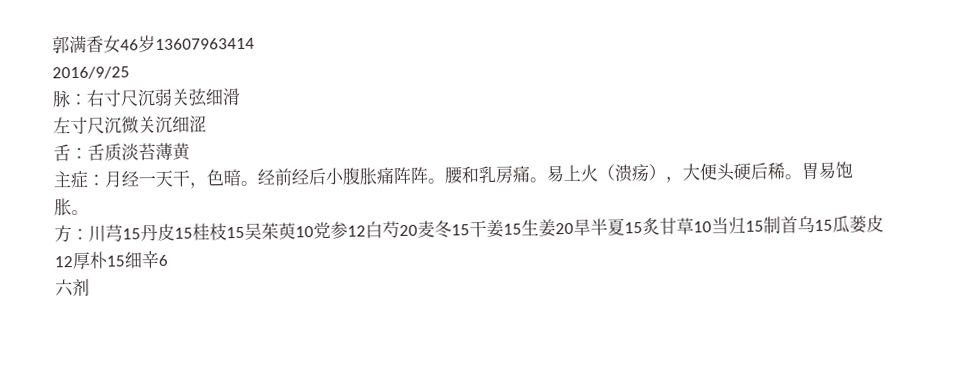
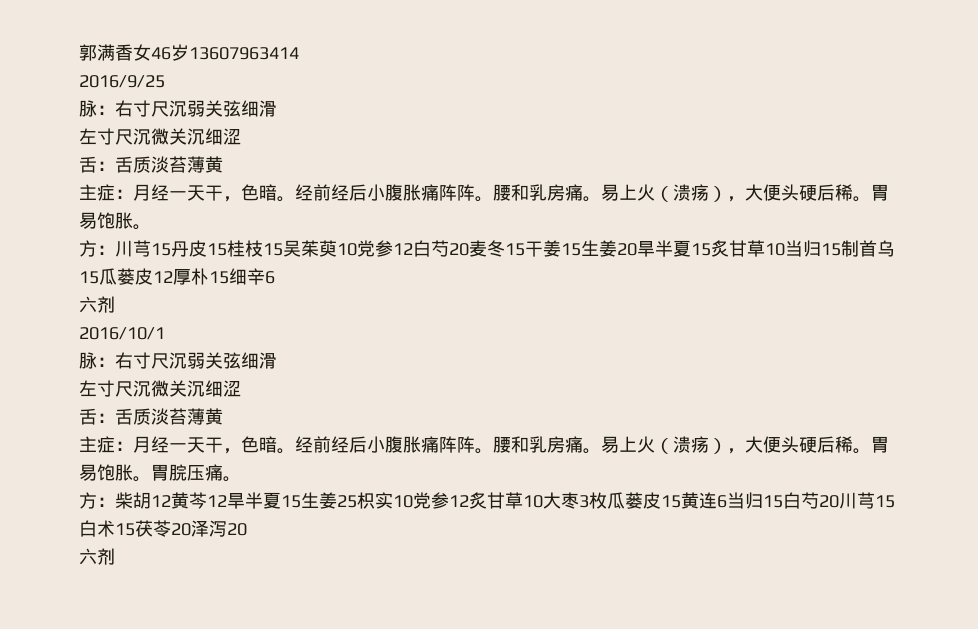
+ 2016/10/1
+ 脉：右寸尺沉弱关弦细滑
+ 左寸尺沉微关沉细涩
+ 舌：舌质淡苔薄黄
+ 主症：月经一天干，色暗。经前经后小腹胀痛阵阵。腰和乳房痛。易上火（溃疡），大便头硬后稀。胃易饱胀。胃脘压痛。
+ 方：柴胡12黄芩12旱半夏15生姜25枳实10党参12炙甘草10大枣3枚瓜蒌皮15黄连6当归15白芍20川芎15白术15茯苓20泽泻20
+ 六剂

